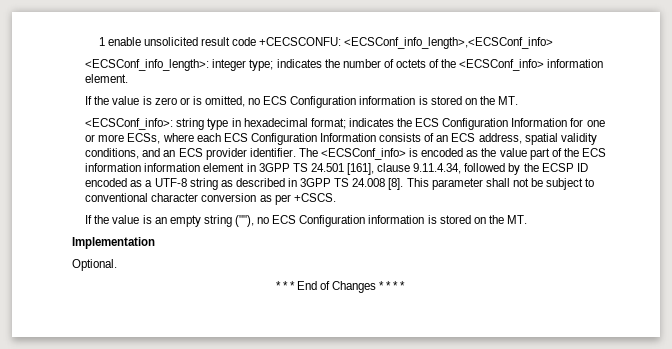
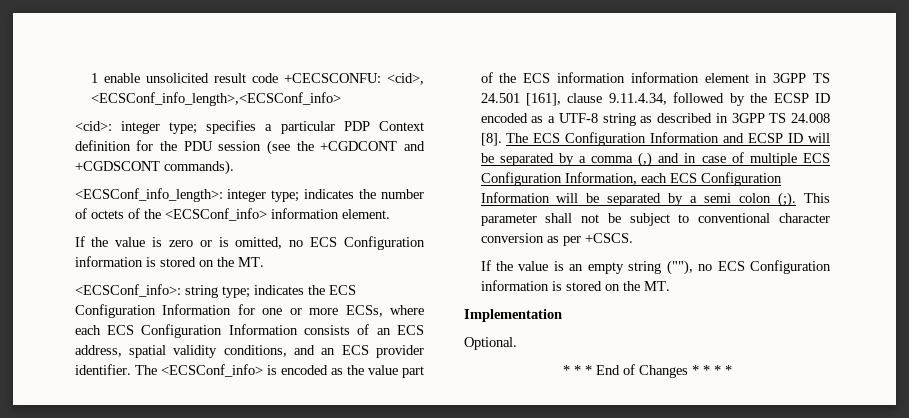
- 1 enable unsolicited result code +CECSCONFU: <ECSConf_info_length>,<ECSConf_info>
+ 1 enable unsolicited result code +CECSCONFU: <cid>, <ECSConf_info_length>,<ECSConf_info>
+ <cid>: integer type; specifies a particular PDP Context definition for the PDU session (see the +CGDCONT and +CGDSCONT commands).
- <ECSConf_info>: string type in hexadecimal format; indicates the ECS Configuration Information for one or more ECSs, where each ECS Configuration Information consists of an ECS address, spatial validity conditions, and an ECS provider identifier.
+ <ECSConf_info>: string type; indicates the ECS Configuration Information for one or more ECSs, where each ECS Configuration Information consists of an ECS address, spatial validity conditions, and an ECS provider identifier.
+ The ECS Configuration Information and ECSP ID will be separated by a comma (,) and in case of multiple ECS Configuration Information, each ECS Configuration Information will be separated by a semi colon (;).

